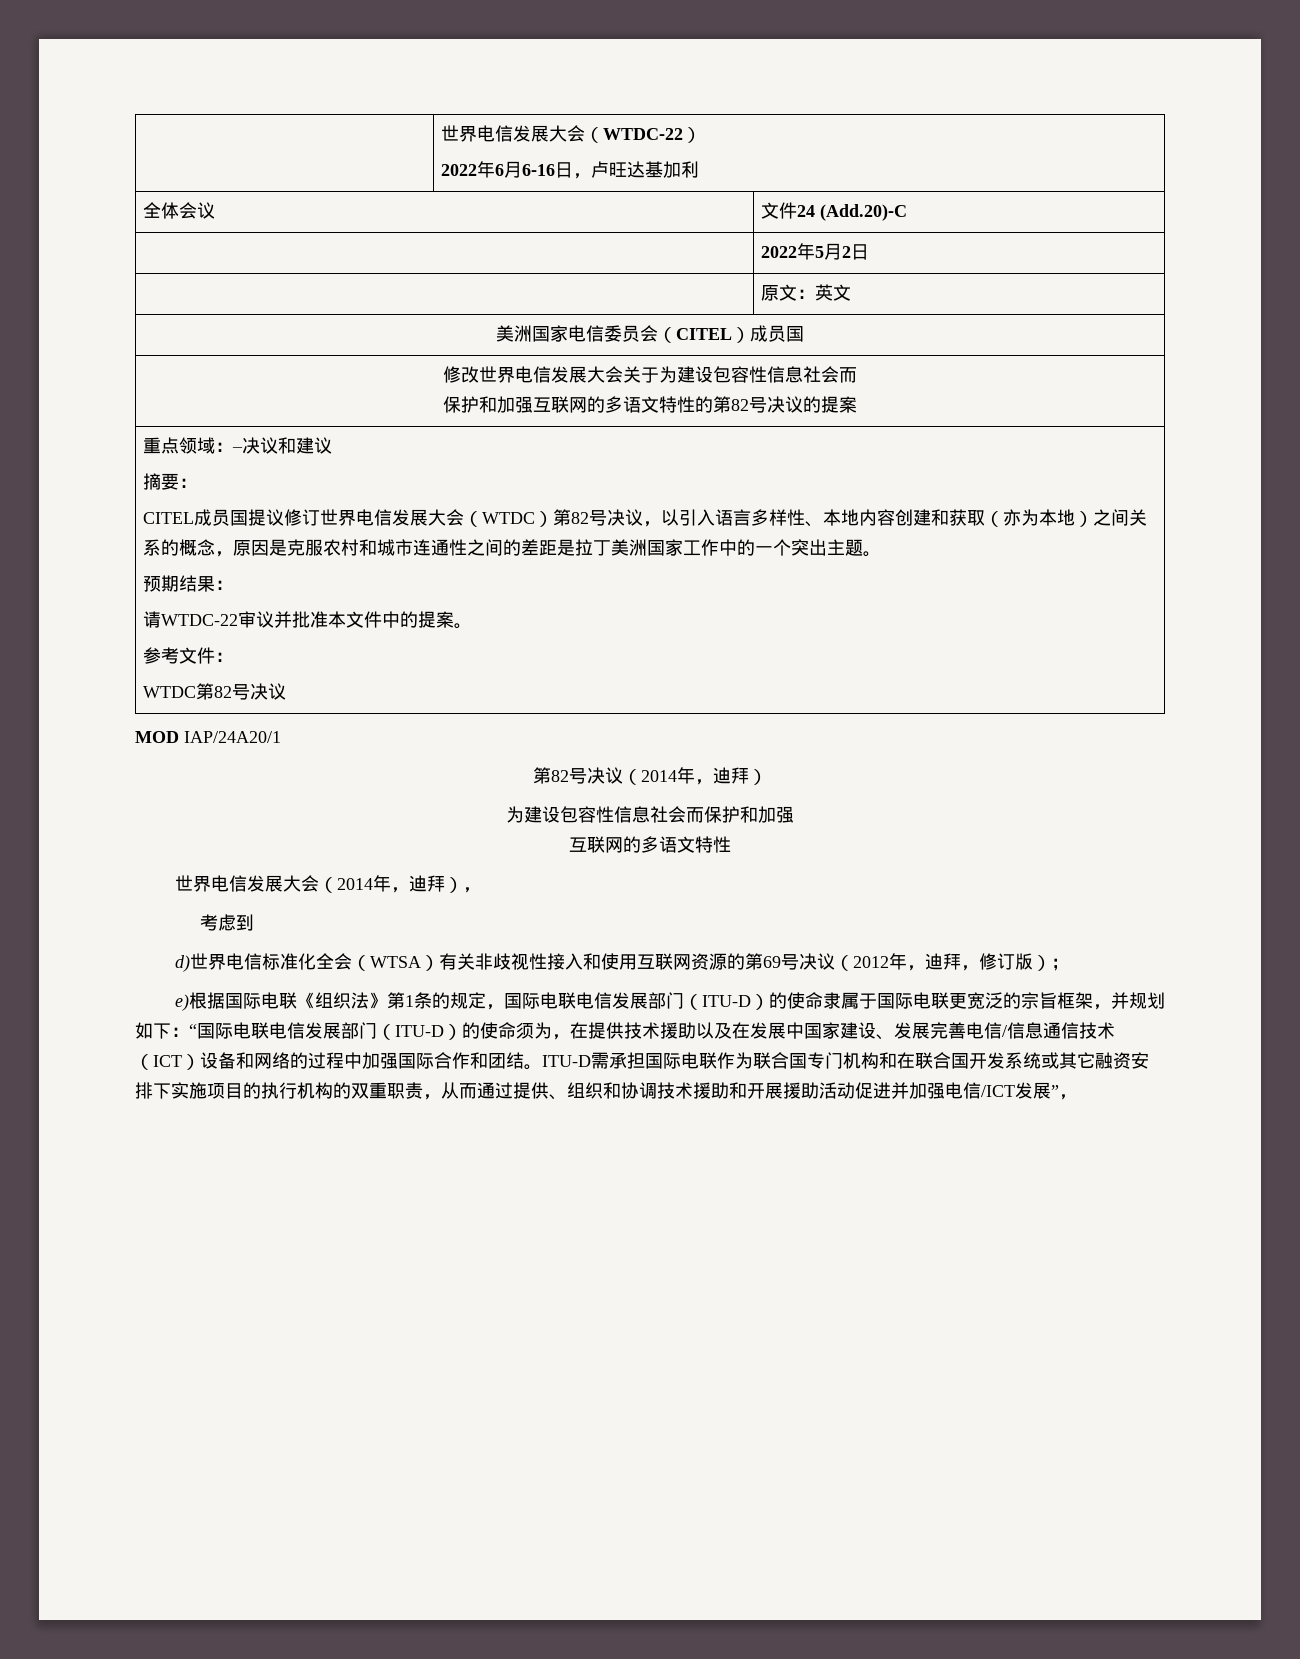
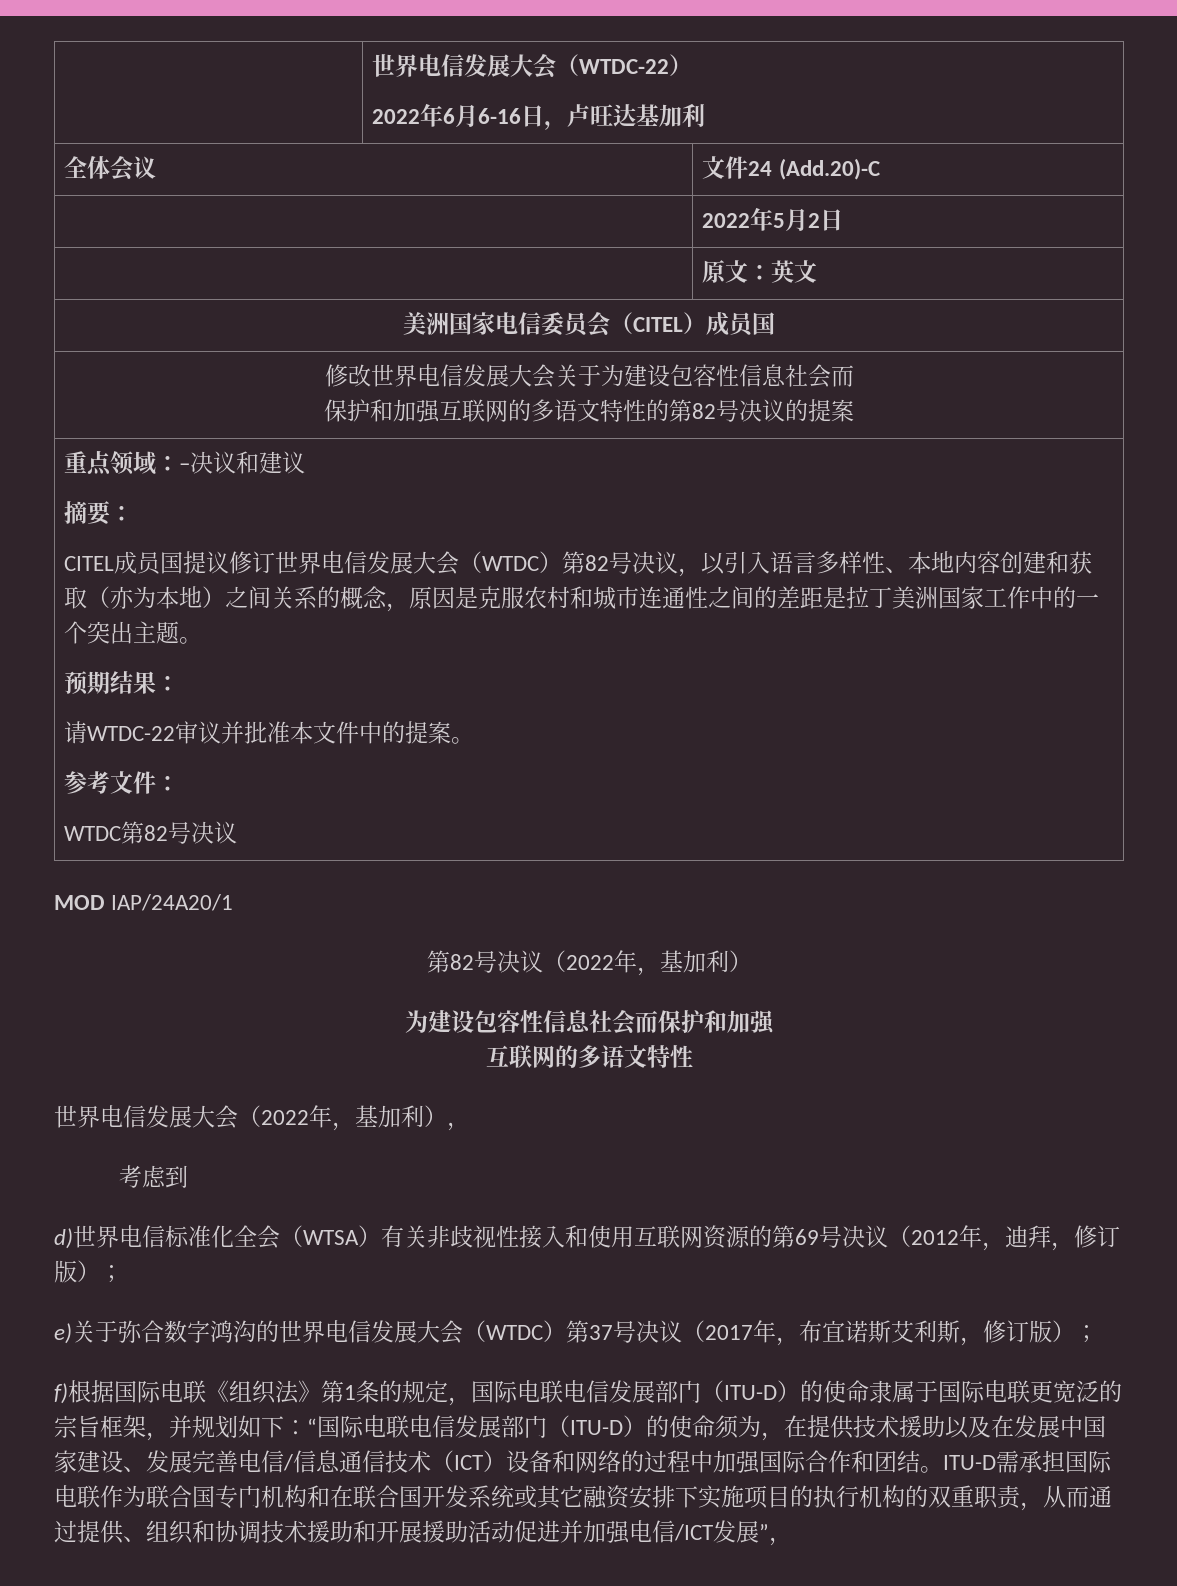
- 第82号决议（2014年，迪拜）
+ 第82号决议（2022年，基加利）
- 世界电信发展大会（2014年，迪拜），
+ 世界电信发展大会（2022年，基加利），
- e)根据国际电联《组织法》第1条的规定，国际电联电信发展部门（ITU-D）的使命隶属于国际电联更宽泛的宗旨框架，并规划如下：
+ e)关于弥合数字鸿沟的世界电信发展大会（WTDC）第37号决议（2017年，布宜诺斯艾利斯，修订版）；
+ f)根据国际电联《组织法》第1条的规定，国际电联电信发展部门（ITU-D）的使命隶属于国际电联更宽泛的宗旨框架，并规划如下：

